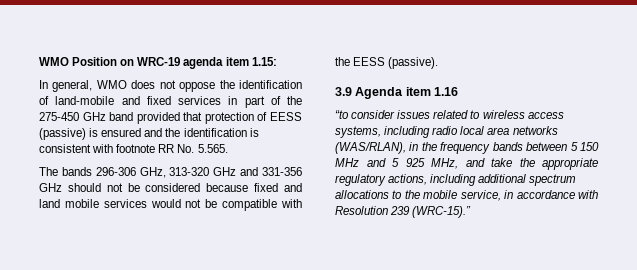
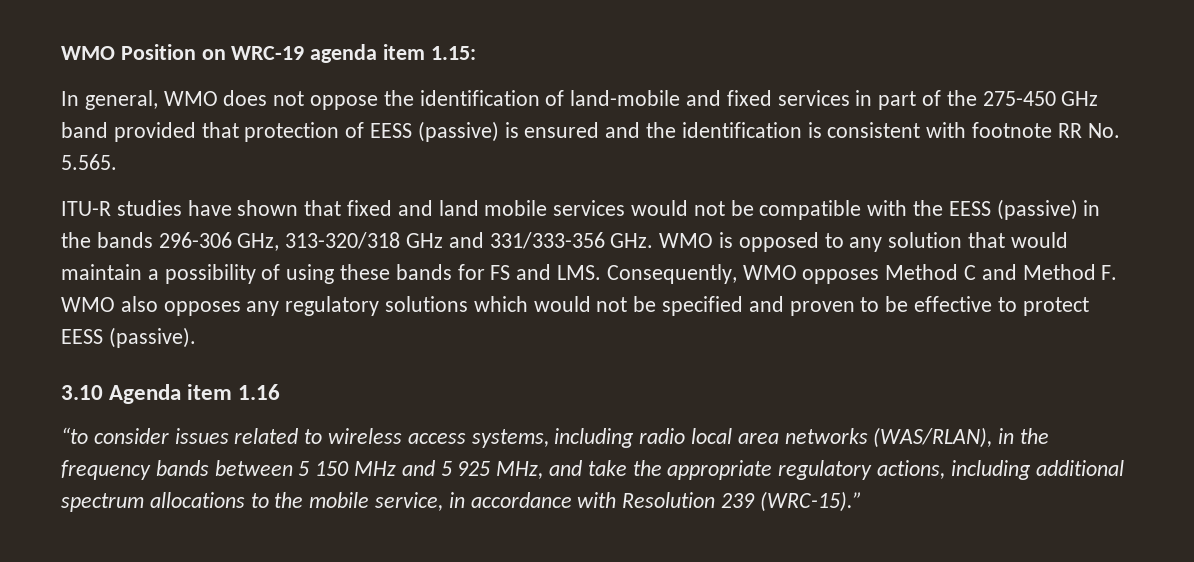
- The bands 296-306 GHz, 313-320 GHz and 331-356 GHz should not be considered because fixed and land mobile services would not be compatible with the EESS (passive).
+ ITU-R studies have shown that fixed and land mobile services would not be compatible with the EESS (passive) in the bands 296-306 GHz, 313-320/318 GHz and 331/333-356 GHz. WMO is opposed to any solution that would maintain a possibility of using these bands for FS and LMS. Consequently, WMO opposes Method C and Method F. WMO also opposes any regulatory solutions which would not be specified and proven to be effective to protect EESS (passive).
- 3.9 Agenda item 1.16
+ 3.10 Agenda item 1.16

